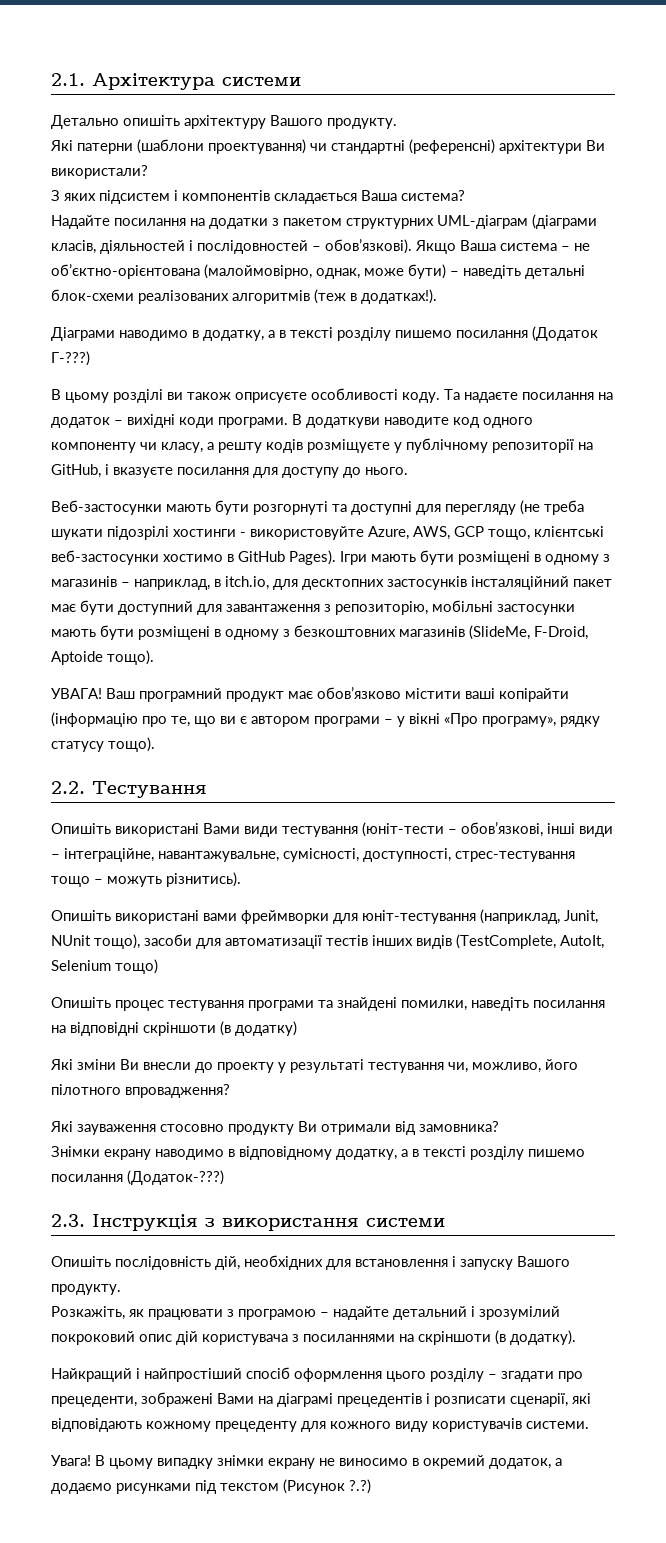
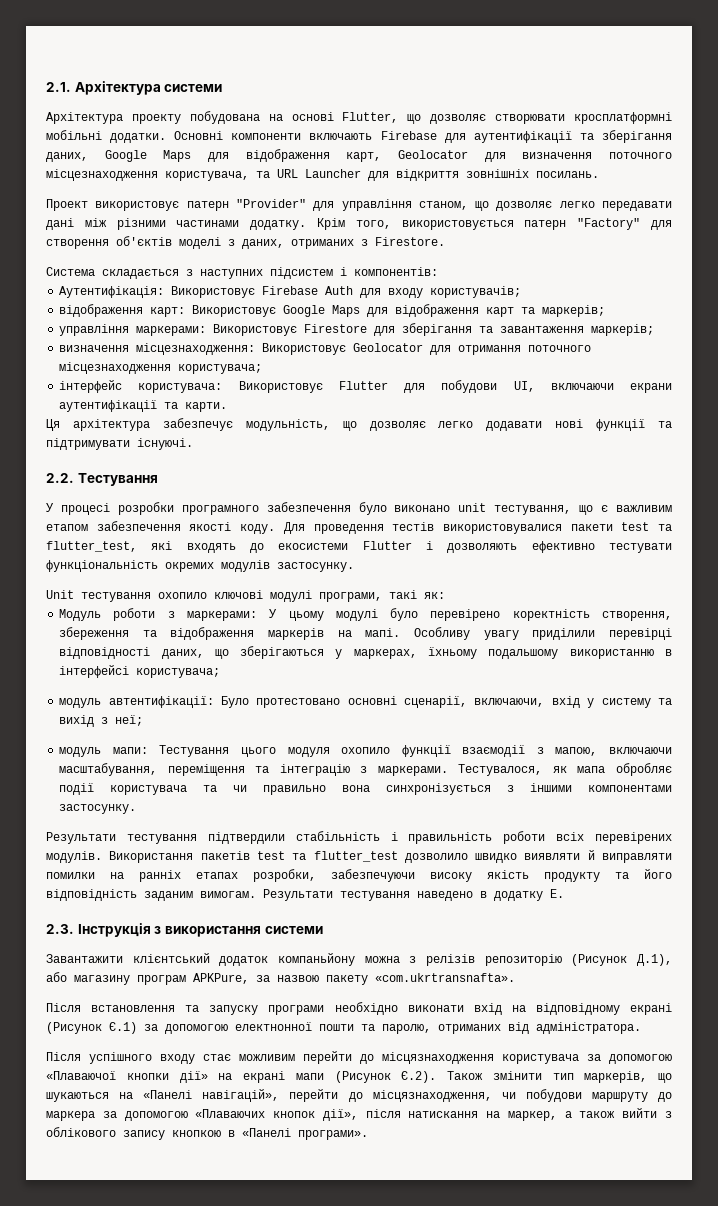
- Детально опишіть архітектуру Вашого продукту.
- Які патерни (шаблони проектування) чи стандартні (референсні) архітектури Ви використали?
- З яких підсистем і компонентів складається Ваша система?
- Надайте посилання на додатки з пакетом структурних UML-діаграм (діаграми класів, діяльностей і послідовностей – обов’язкові). Якщо Ваша система – не об’єктно-орієнтована (малоймовірно, однак, може бути) – наведіть детальні блок-схеми реалізованих алгоритмів (теж в додатках!).
- Діаграми наводимо в додатку, а в тексті розділу пишемо посилання (Додаток Г-???)
- В цьому розділі ви також оприсуєте особливості коду. Та надаєте посилання на додаток – вихідні коди програми. В додаткуви наводите код одного компоненту чи класу, а решту кодів розміщуєте у публічному репозиторії на GitHub, і вказуєте посилання для доступу до нього.
- Веб-застосунки мають бути розгорнуті та доступні для перегляду (не треба шукати підозрілі хостинги - використовуйте Azure, AWS, GCP тощо, клієнтські веб-застосунки хостимо в GitHub Pages). Ігри мають бути розміщені в одному з магазинів – наприклад, в itch.io, для десктопних застосунків інсталяційний пакет має бути доступний для завантаження з репозиторію, мобільні застосунки мають бути розміщені в одному з безкоштовних магазинів (SlideMe, F-Droid, Aptoide тощо).
- УВАГА! Ваш програмний продукт має обов’язково містити ваші копірайти (інформацію про те, що ви є автором програми – у вікні «Про програму», рядку статусу тощо).
+ Архітектура проекту побудована на основі Flutter, що дозволяє створювати кросплатформні мобільні додатки. Основні компоненти включають Firebase для аутентифікації та зберігання даних, Google Maps для відображення карт, Geolocator для визначення поточного місцезнаходження користувача, та URL Launcher для відкриття зовнішніх посилань.
+ Проект використовує патерн "Provider" для управління станом, що дозволяє легко передавати дані між різними частинами додатку. Крім того, використовується патерн "Factory" для створення об'єктів моделі з даних, отриманих з Firestore.
+ Система складається з наступних підсистем і компонентів:
+ Аутентифікація: Використовує Firebase Auth для входу користувачів;
+ відображення карт: Використовує Google Maps для відображення карт та маркерів;
+ управління маркерами: Використовує Firestore для зберігання та завантаження маркерів;
+ визначення місцезнаходження: Використовує Geolocator для отримання поточного місцезнаходження користувача;
+ інтерфейс користувача: Використовує Flutter для побудови UI, включаючи екрани аутентифікації та карти.
+ Ця архітектура забезпечує модульність, що дозволяє легко додавати нові функції та підтримувати існуючі.
  2.2. Тестування
- Опишіть використані Вами види тестування (юніт-тести – обов’язкові, інші види – інтеграційне, навантажувальне, сумісності, доступності, стрес-тестування тощо – можуть різнитись).
- Опишіть використані вами фреймворки для юніт-тестування (наприклад, Junit, NUnit тощо), засоби для автоматизації тестів інших видів (TestComplete, AutoIt, Selenium тощо)
- Опишіть процес тестування програми та знайдені помилки, наведіть посилання на відповідні скріншоти (в додатку)
- Які зміни Ви внесли до проекту у результаті тестування чи, можливо, його пілотного впровадження?
- Які зауваження стосовно продукту Ви отримали від замовника?
- Знімки екрану наводимо в відповідному додатку, а в тексті розділу пишемо посилання (Додаток-???)
+ У процесі розробки програмного забезпечення було виконано unit тестування, що є важливим етапом забезпечення якості коду. Для проведення тестів використовувалися пакети test та flutter_test, які входять до екосистеми Flutter і дозволяють ефективно тестувати функціональність окремих модулів застосунку.
+ Unit тестування охопило ключові модулі програми, такі як:
+ Модуль роботи з маркерами: У цьому модулі було перевірено коректність створення, збереження та відображення маркерів на мапі. Особливу увагу приділили перевірці відповідності даних, що зберігаються у маркерах, їхньому подальшому використанню в інтерфейсі користувача;
+ модуль автентифікації: Було протестовано основні сценарії, включаючи, вхід у систему та вихід з неї;
+ модуль мапи: Тестування цього модуля охопило функції взаємодії з мапою, включаючи масштабування, переміщення та інтеграцію з маркерами. Тестувалося, як мапа обробляє події користувача та чи правильно вона синхронізується з іншими компонентами застосунку.
+ Результати тестування підтвердили стабільність і правильність роботи всіх перевірених модулів. Використання пакетів test та flutter_test дозволило швидко виявляти й виправляти помилки на ранніх етапах розробки, забезпечуючи високу якість продукту та його відповідність заданим вимогам. Результати тестування наведено в додатку Е.
- Опишіть послідовність дій, необхідних для встановлення і запуску Вашого продукту.
- Розкажіть, як працювати з програмою – надайте детальний і зрозумілий покроковий опис дій користувача з посиланнями на скріншоти (в додатку).
- Найкращий і найпростіший спосіб оформлення цього розділу – згадати про прецеденти, зображені Вами на діаграмі прецедентів і розписати сценарії, які відповідають кожному прецеденту для кожного виду користувачів системи.
- Увага! В цьому випадку знімки екрану не виносимо в окремий додаток, а додаємо рисунками під текстом (Рисунок ?.?)
+ Завантажити клієнтський додаток компаньйону можна з релізів репозиторію (Рисунок Д.1), або магазину програм APKPure, за назвою пакету «com.ukrtransnafta».
+ Після встановлення та запуску програми необхідно виконати вхід на відповідному екрані (Рисунок Є.1) за допомогою електнонної пошти та паролю, отриманих від адміністратора.
+ Після успішного входу стає можливим перейти до місцязнаходження користувача за допомогою «Плаваючої кнопки дії» на екрані мапи (Рисунок Є.2). Також змінити тип маркерів, що шукаються на «Панелі навігацій», перейти до місцязнаходження, чи побудови маршруту до маркера за допомогою «Плаваючих кнопок дії», після натискання на маркер, а також вийти з облікового запису кнопкою в «Панелі програми».

